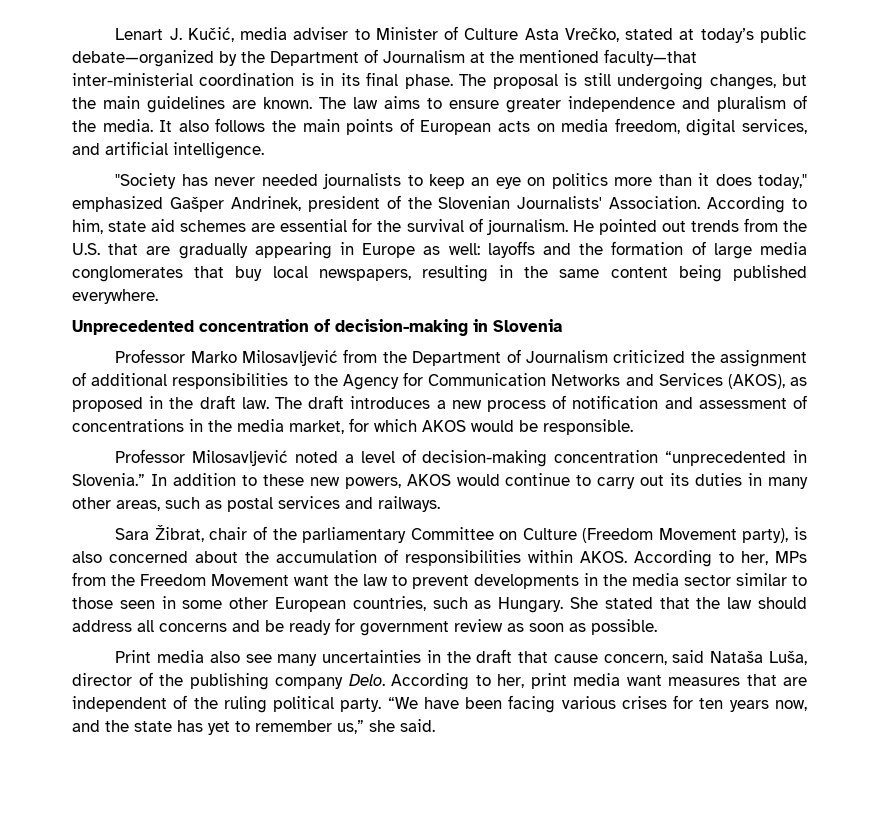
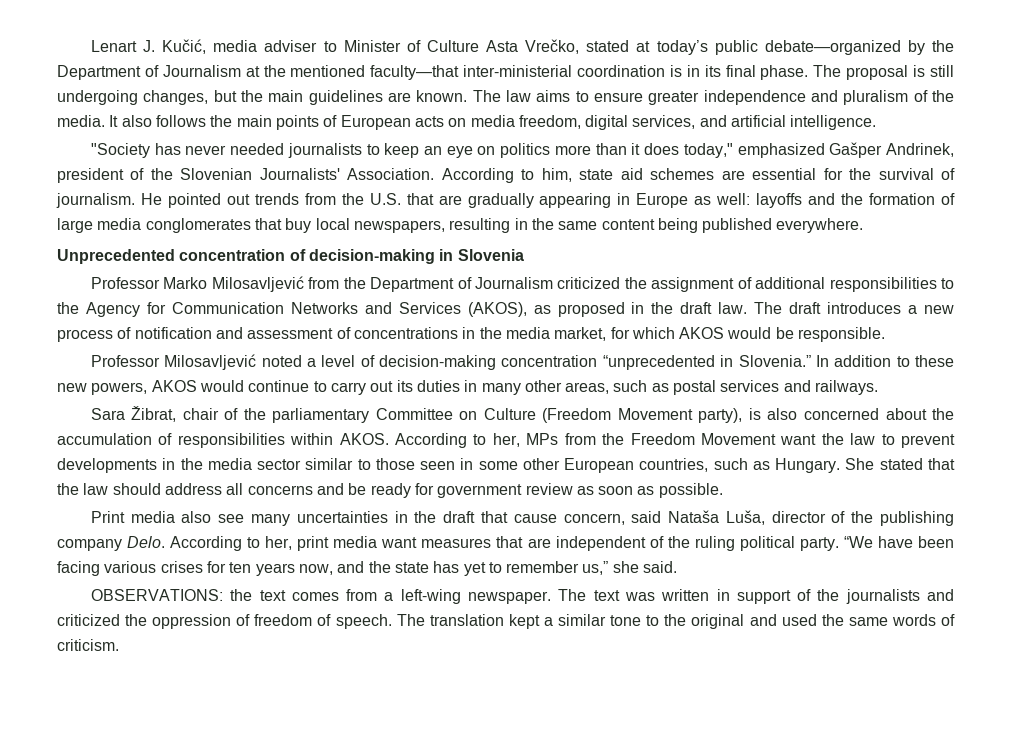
+ OBSERVATIONS: the text comes from a left-wing newspaper. The text was written in support of the journalists and criticized the oppression of freedom of speech. The translation kept a similar tone to the original and used the same words of criticism.

